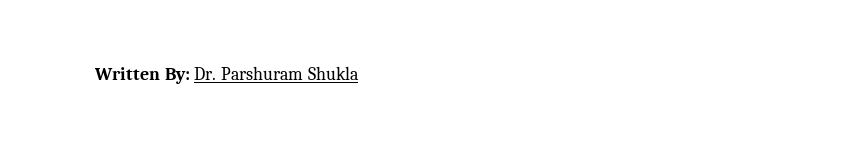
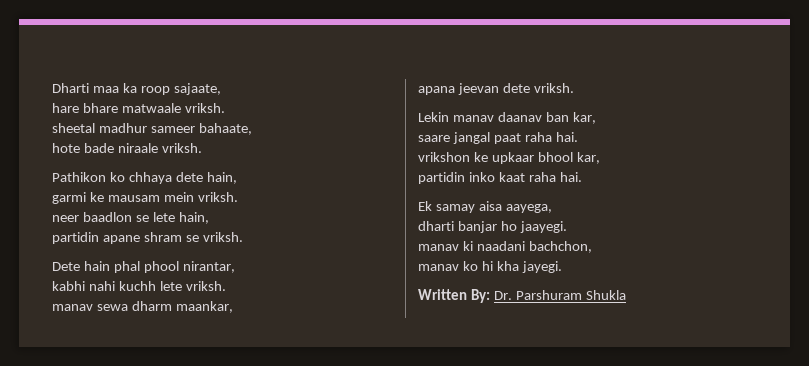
+ Dharti maa ka roop sajaate,
+ hare bhare matwaale vriksh.
+ sheetal madhur sameer bahaate,
+ hote bade niraale vriksh.
+ Pathikon ko chhaya dete hain,
+ garmi ke mausam mein vriksh.
+ neer baadlon se lete hain,
+ partidin apane shram se vriksh.
+ Dete hain phal phool nirantar,
+ kabhi nahi kuchh lete vriksh.
+ manav sewa dharm maankar,
+ apana jeevan dete vriksh.
+ Lekin manav daanav ban kar,
+ saare jangal paat raha hai.
+ vrikshon ke upkaar bhool kar,
+ partidin inko kaat raha hai.
+ Ek samay aisa aayega,
+ dharti banjar ho jaayegi.
+ manav ki naadani bachchon,
+ manav ko hi kha jayegi.

